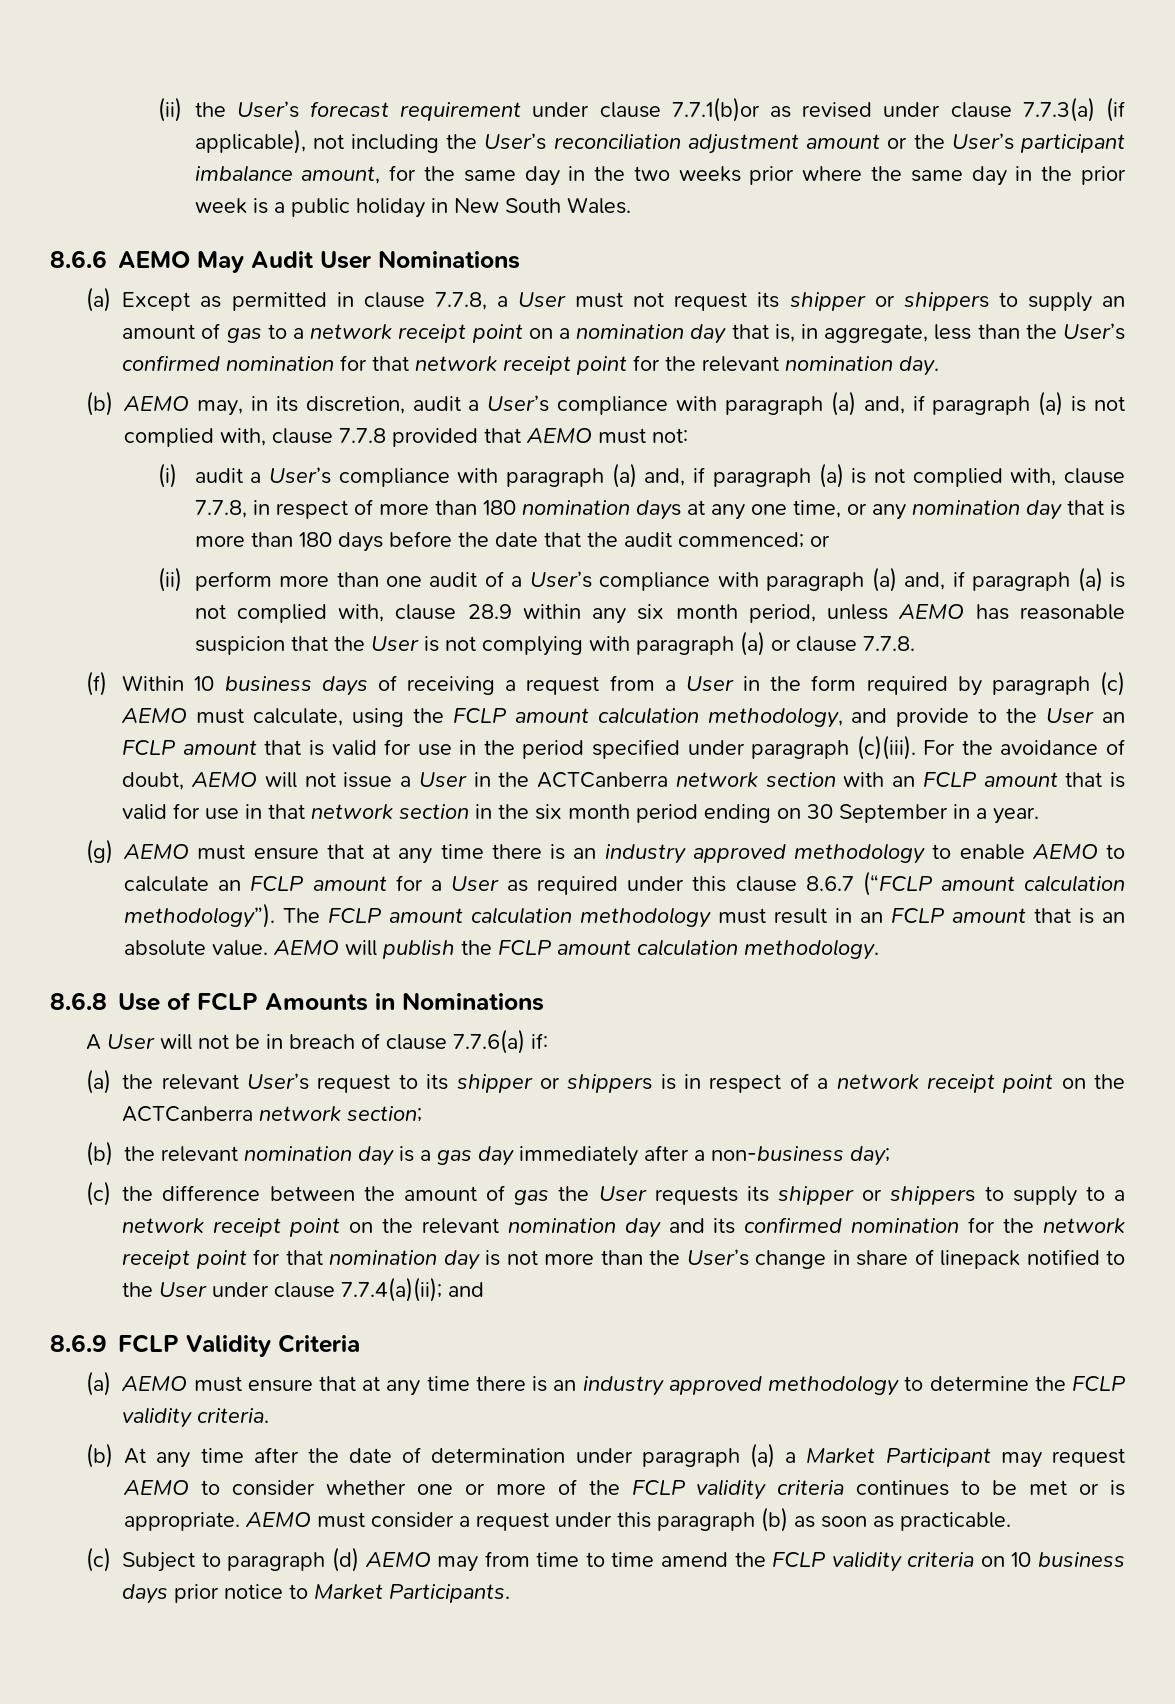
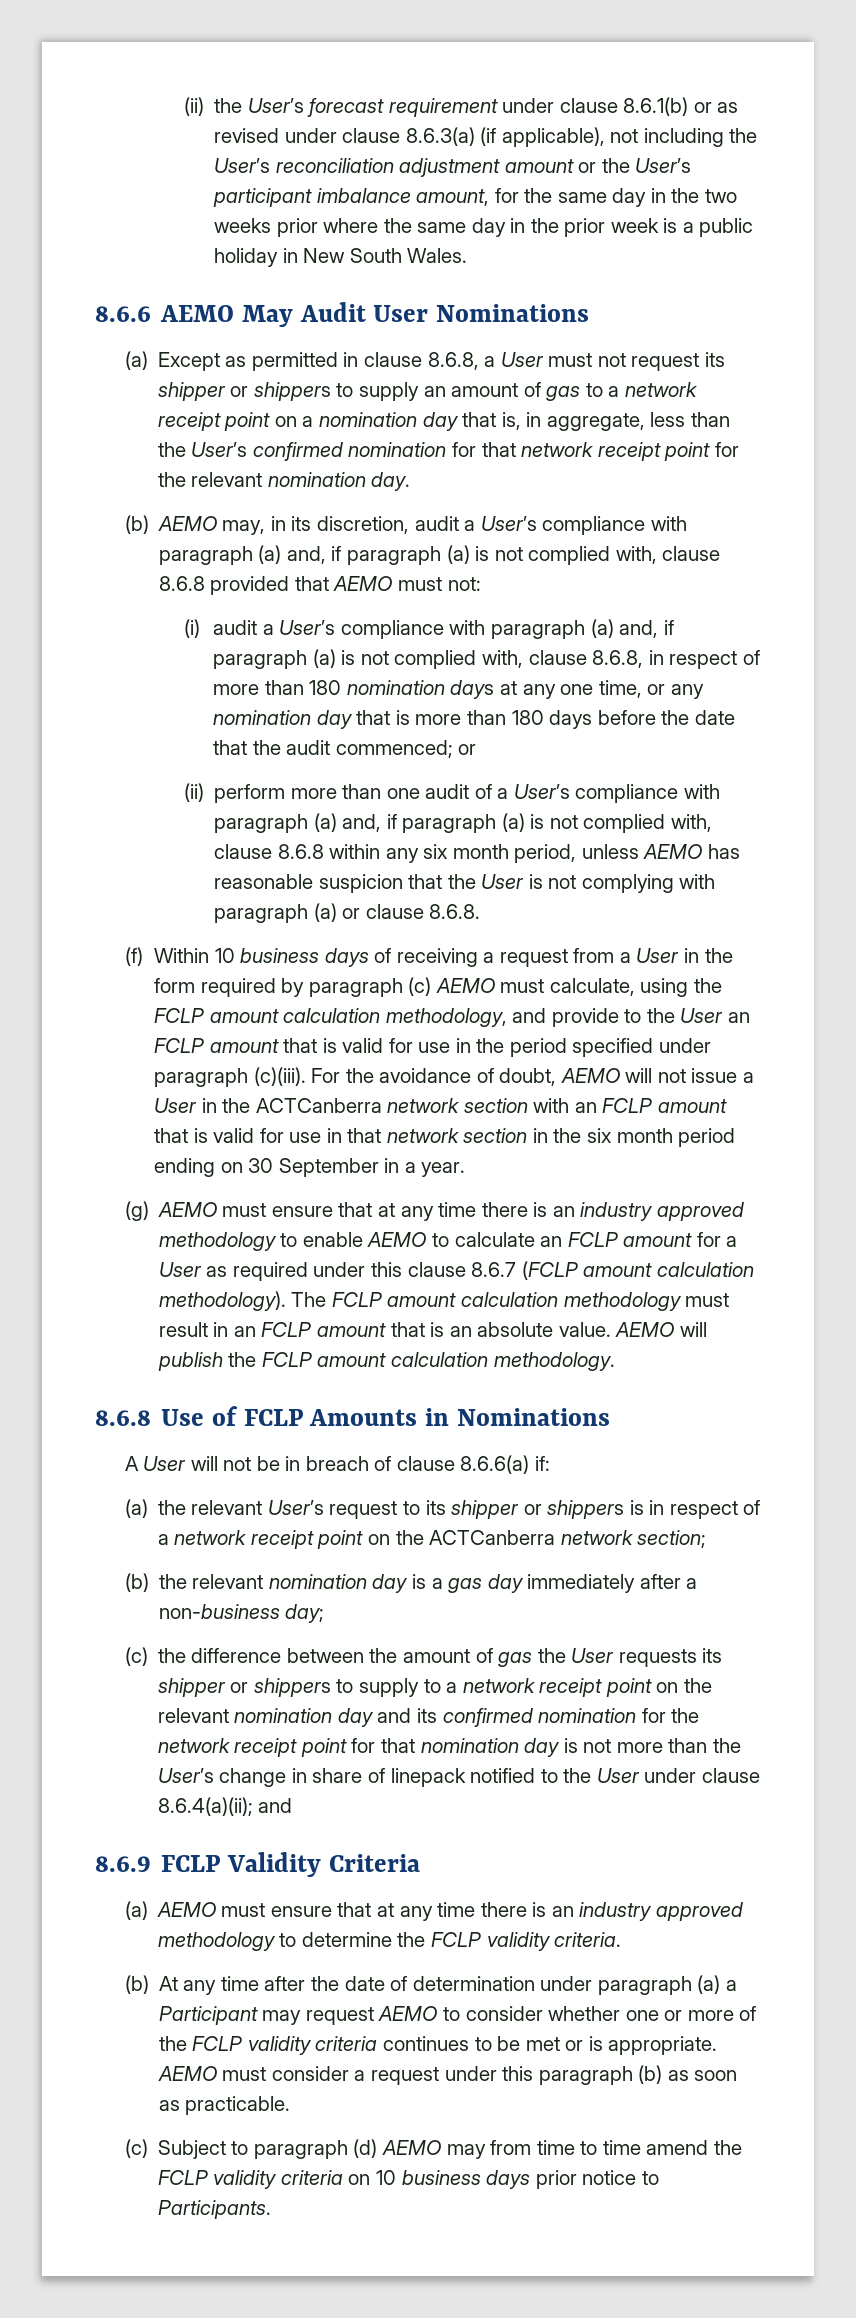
- (ii) the User’s forecast requirement under clause 7.7.1(b)or as revised under clause 7.7.3(a) (if applicable), not including the User’s reconciliation adjustment amount or the User’s participant imbalance amount, for the same day in the two weeks prior where the same day in the prior week is a public holiday in New South Wales.
+ (ii) the User’s forecast requirement under clause 8.6.1(b) or as revised under clause 8.6.3(a) (if applicable), not including the User’s reconciliation adjustment amount or the User’s participant imbalance amount, for the same day in the two weeks prior where the same day in the prior week is a public holiday in New South Wales.
- (a) Except as permitted in clause 7.7.8, a User must not request its shipper or shippers to supply an amount of gas to a network receipt point on a nomination day that is, in aggregate, less than the User’s confirmed nomination for that network receipt point for the relevant nomination day.
+ (a) Except as permitted in clause 8.6.8, a User must not request its shipper or shippers to supply an amount of gas to a network receipt point on a nomination day that is, in aggregate, less than the User’s confirmed nomination for that network receipt point for the relevant nomination day.
- (b) AEMO may, in its discretion, audit a User’s compliance with paragraph (a) and, if paragraph (a) is not complied with, clause 7.7.8 provided that AEMO must not:
+ (b) AEMO may, in its discretion, audit a User’s compliance with paragraph (a) and, if paragraph (a) is not complied with, clause 8.6.8 provided that AEMO must not:
- (i) audit a User’s compliance with paragraph (a) and, if paragraph (a) is not complied with, clause 7.7.8, in respect of more than 180 nomination days at any one time, or any nomination day that is more than 180 days before the date that the audit commenced; or
+ (i) audit a User’s compliance with paragraph (a) and, if paragraph (a) is not complied with, clause 8.6.8, in respect of more than 180 nomination days at any one time, or any nomination day that is more than 180 days before the date that the audit commenced; or
- (ii) perform more than one audit of a User’s compliance with paragraph (a) and, if paragraph (a) is not complied with, clause 28.9 within any six month period, unless AEMO has reasonable suspicion that the User is not complying with paragraph (a) or clause 7.7.8.
+ (ii) perform more than one audit of a User’s compliance with paragraph (a) and, if paragraph (a) is not complied with, clause 8.6.8 within any six month period, unless AEMO has reasonable suspicion that the User is not complying with paragraph (a) or clause 8.6.8.
- (g) AEMO must ensure that at any time there is an industry approved methodology to enable AEMO to calculate an FCLP amount for a User as required under this clause 8.6.7 (“FCLP amount calculation methodology”).
+ (g) AEMO must ensure that at any time there is an industry approved methodology to enable AEMO to calculate an FCLP amount for a User as required under this clause 8.6.7 (FCLP amount calculation methodology).
- A User will not be in breach of clause 7.7.6(a) if:
+ A User will not be in breach of clause 8.6.6(a) if:
- (c) the difference between the amount of gas the User requests its shipper or shippers to supply to a network receipt point on the relevant nomination day and its confirmed nomination for the network receipt point for that nomination day is not more than the User’s change in share of linepack notified to the User under clause 7.7.4(a)(ii); and
+ (c) the difference between the amount of gas the User requests its shipper or shippers to supply to a network receipt point on the relevant nomination day and its confirmed nomination for the network receipt point for that nomination day is not more than the User’s change in share of linepack notified to the User under clause 8.6.4(a)(ii); and
- (b) At any time after the date of determination under paragraph (a) a Market Participant may request AEMO to consider whether one or more of the FCLP validity criteria continues to be met or is appropriate.
+ (b) At any time after the date of determination under paragraph (a) a Participant may request AEMO to consider whether one or more of the FCLP validity criteria continues to be met or is appropriate.
- (c) Subject to paragraph (d) AEMO may from time to time amend the FCLP validity criteria on 10 business days prior notice to Market Participants.
+ (c) Subject to paragraph (d) AEMO may from time to time amend the FCLP validity criteria on 10 business days prior notice to Participants.

